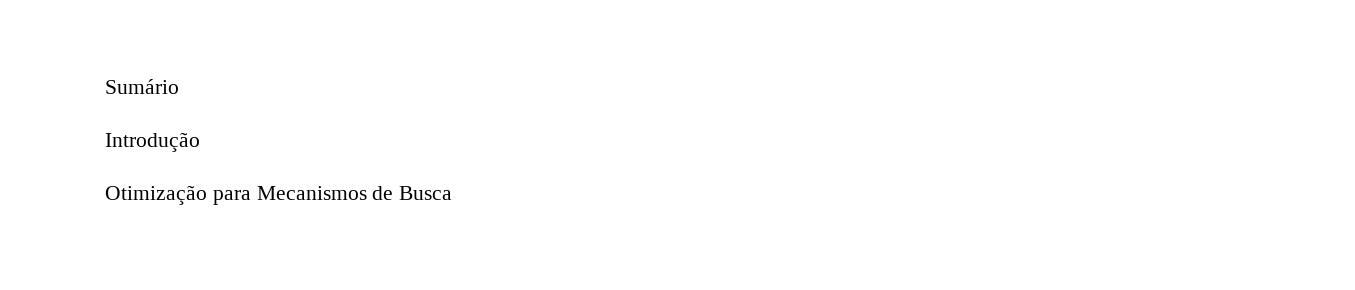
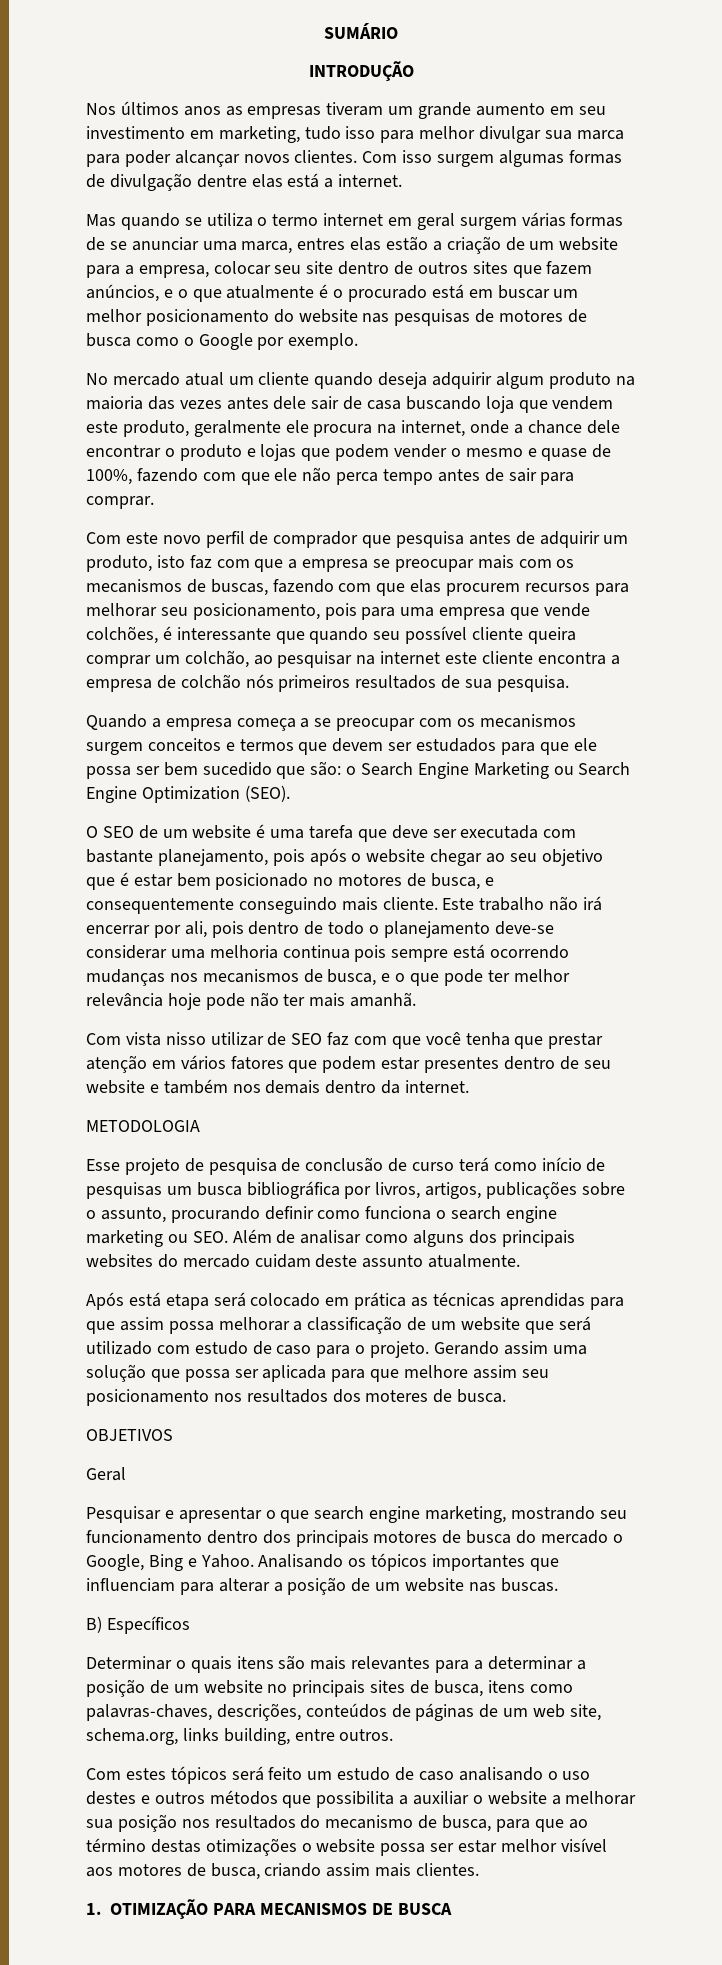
- Sumário
- Introdução
- Otimização para Mecanismos de Busca
+ SUMÁRIO
+ INTRODUÇÃO
+ Nos últimos anos as empresas tiveram um grande aumento em seu investimento em marketing, tudo isso para melhor divulgar sua marca para poder alcançar novos clientes. Com isso surgem algumas formas de divulgação dentre elas está a internet.
+ Mas quando se utiliza o termo internet em geral surgem várias formas de se anunciar uma marca, entres elas estão a criação de um website para a empresa, colocar seu site dentro de outros sites que fazem anúncios, e o que atualmente é o procurado está em buscar um melhor posicionamento do website nas pesquisas de motores de busca como o Google por exemplo.
+ No mercado atual um cliente quando deseja adquirir algum produto na maioria das vezes antes dele sair de casa buscando loja que vendem este produto, geralmente ele procura na internet, onde a chance dele encontrar o produto e lojas que podem vender o mesmo e quase de 100%, fazendo com que ele não perca tempo antes de sair para comprar.
+ Com este novo perfil de comprador que pesquisa antes de adquirir um produto, isto faz com que a empresa se preocupar mais com os mecanismos de buscas, fazendo com que elas procurem recursos para melhorar seu posicionamento, pois para uma empresa que vende colchões, é interessante que quando seu possível cliente queira comprar um colchão, ao pesquisar na internet este cliente encontra a empresa de colchão nós primeiros resultados de sua pesquisa.
+ Quando a empresa começa a se preocupar com os mecanismos surgem conceitos e termos que devem ser estudados para que ele possa ser bem sucedido que são: o Search Engine Marketing ou Search Engine Optimization (SEO).
+ O SEO de um website é uma tarefa que deve ser executada com bastante planejamento, pois após o website chegar ao seu objetivo que é estar bem posicionado no motores de busca, e consequentemente conseguindo mais cliente. Este trabalho não irá encerrar por ali, pois dentro de todo o planejamento deve-se considerar uma melhoria continua pois sempre está ocorrendo mudanças nos mecanismos de busca, e o que pode ter melhor relevância hoje pode não ter mais amanhã.
+ Com vista nisso utilizar de SEO faz com que você tenha que prestar atenção em vários fatores que podem estar presentes dentro de seu website e também nos demais dentro da internet.
+ METODOLOGIA
+ Esse projeto de pesquisa de conclusão de curso terá como início de pesquisas um busca bibliográfica por livros, artigos, publicações sobre o assunto, procurando definir como funciona o search engine marketing ou SEO. Além de analisar como alguns dos principais websites do mercado cuidam deste assunto atualmente.
+ Após está etapa será colocado em prática as técnicas aprendidas para que assim possa melhorar a classificação de um website que será utilizado com estudo de caso para o projeto. Gerando assim uma solução que possa ser aplicada para que melhore assim seu posicionamento nos resultados dos moteres de busca.
+ OBJETIVOS
+ Geral
+ Pesquisar e apresentar o que search engine marketing, mostrando seu funcionamento dentro dos principais motores de busca do mercado o Google, Bing e Yahoo. Analisando os tópicos importantes que influenciam para alterar a posição de um website nas buscas.
+ B) Específicos
+ Determinar o quais itens são mais relevantes para a determinar a posição de um website no principais sites de busca, itens como palavras-chaves, descrições, conteúdos de páginas de um web site, schema.org, links building, entre outros.
+ Com estes tópicos será feito um estudo de caso analisando o uso destes e outros métodos que possibilita a auxiliar o website a melhorar sua posição nos resultados do mecanismo de busca, para que ao término destas otimizações o website possa ser estar melhor visível aos motores de busca, criando assim mais clientes.
+ 1. OTIMIZAÇÃO PARA MECANISMOS DE BUSCA

